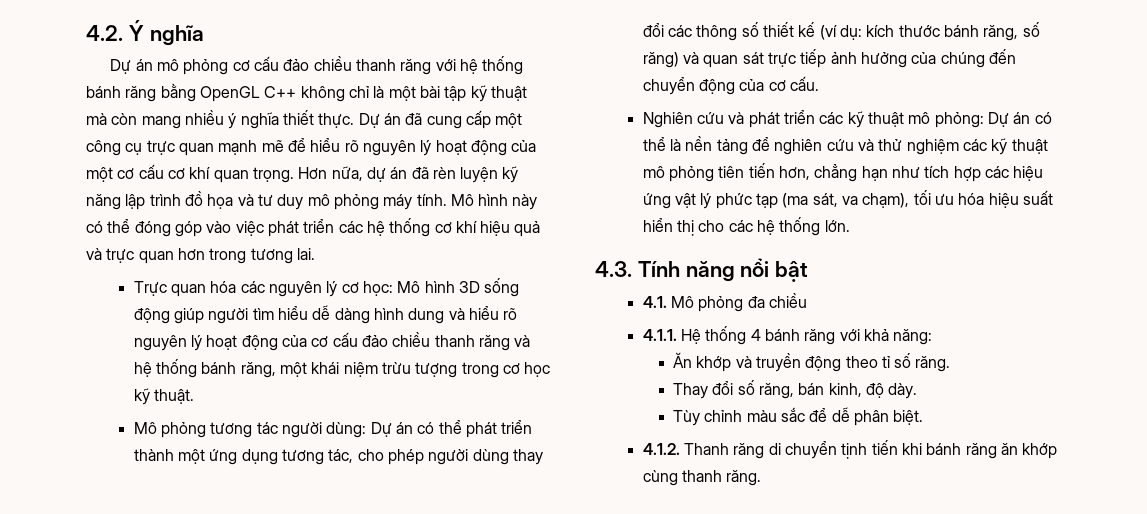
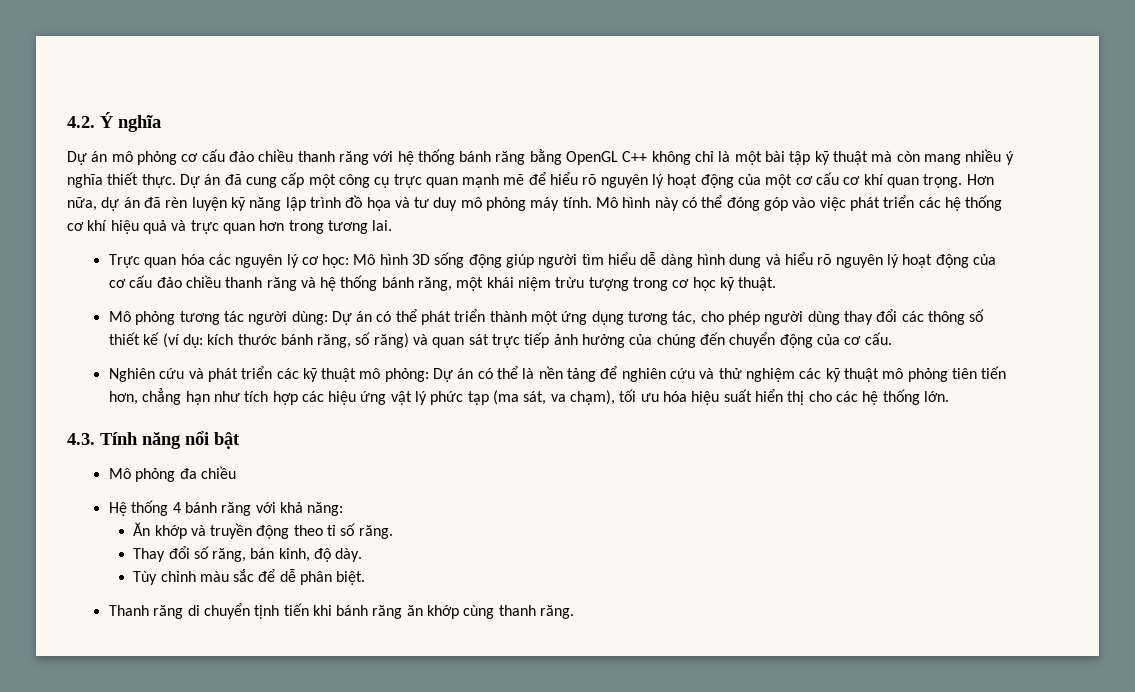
- 4.1. Mô phỏng đa chiều
+ Mô phỏng đa chiều
- 4.1.1. Hệ thống 4 bánh răng với khả năng:
+ Hệ thống 4 bánh răng với khả năng:
- 4.1.2. Thanh răng di chuyển tịnh tiến khi bánh răng ăn khớp cùng thanh răng.
+ Thanh răng di chuyển tịnh tiến khi bánh răng ăn khớp cùng thanh răng.

